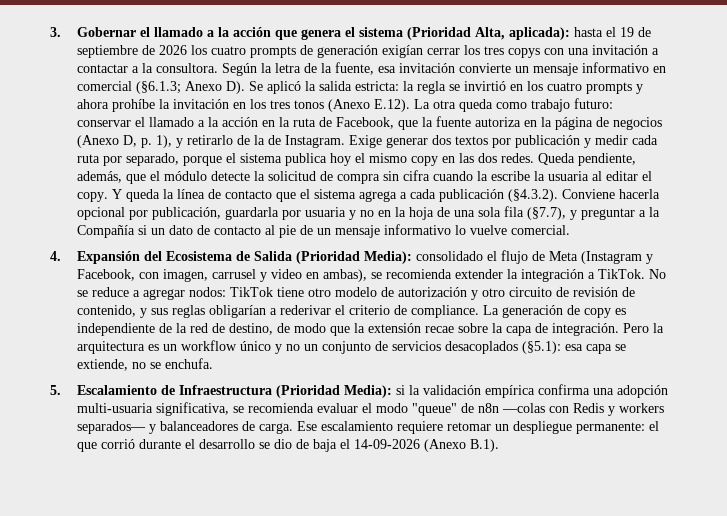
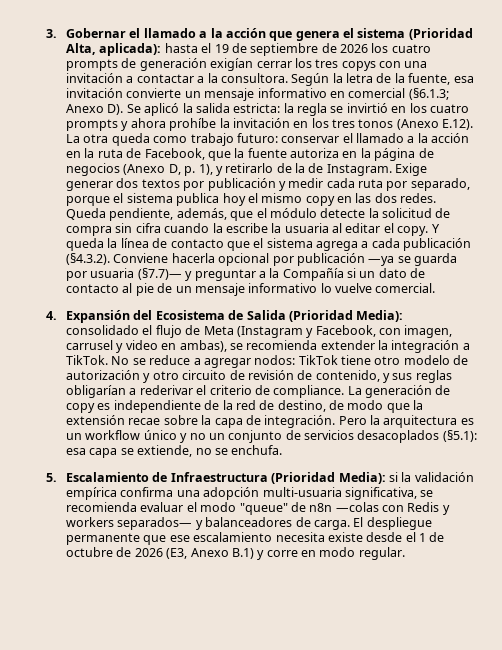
- Y queda la línea de contacto que el sistema agrega a cada publicación (§4.3.2). Conviene hacerla opcional por publicación, guardarla por usuaria y no en la hoja de una sola fila (§7.7), y preguntar a la Compañía si un dato de contacto al pie de un mensaje informativo lo vuelve comercial.
+ Y queda la línea de contacto que el sistema agrega a cada publicación (§4.3.2). Conviene hacerla opcional por publicación —ya se guarda por usuaria (§7.7)— y preguntar a la Compañía si un dato de contacto al pie de un mensaje informativo lo vuelve comercial.
- Ese escalamiento requiere retomar un despliegue permanente: el que corrió durante el desarrollo se dio de baja el 14-09-2026 (Anexo B.1).
+ El despliegue permanente que ese escalamiento necesita existe desde el 1 de octubre de 2026 (E3, Anexo B.1) y corre en modo regular.

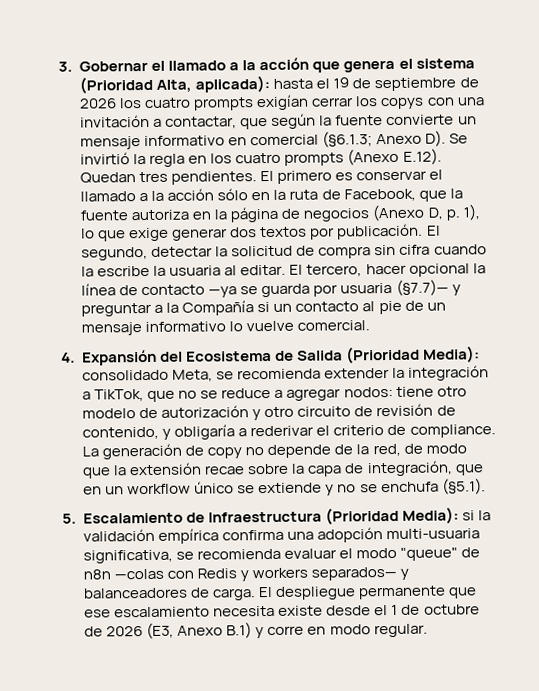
- hasta el 19 de septiembre de 2026 los cuatro prompts de generación exigían cerrar los tres copys con una invitación a contactar a la consultora. Según la letra de la fuente, esa invitación convierte un mensaje informativo en comercial (§6.1.3;
+ hasta el 19 de septiembre de 2026 los cuatro prompts exigían cerrar los copys con una invitación a contactar, que según la fuente convierte un mensaje informativo en comercial (§6.1.3;
- Anexo D). Se aplicó la salida estricta: la regla se invirtió en los cuatro prompts y ahora prohíbe la invitación en los tres tonos (Anexo E.12). La otra queda como trabajo futuro: conservar el llamado a la acción en la ruta de Facebook, que la fuente autoriza en la página de negocios (Anexo D, p. 1), y retirarlo de la de Instagram. Exige generar dos textos por publicación y medir cada ruta por separado, porque el sistema publica hoy el mismo copy en las dos redes. Queda pendiente, además, que el módulo detecte la solicitud de compra sin cifra cuando la escribe la usuaria al editar el copy. Y queda la línea de contacto que el sistema agrega a cada publicación (§4.3.2). Conviene hacerla opcional por publicación —ya se guarda por usuaria (§7.7)— y preguntar a la Compañía si un dato de contacto al pie de un mensaje informativo lo vuelve comercial.
+ Anexo D). Se invirtió la regla en los cuatro prompts (Anexo E.12). Quedan tres pendientes. El primero es conservar el llamado a la acción sólo en la ruta de Facebook, que la fuente autoriza en la página de negocios (Anexo D, p. 1), lo que exige generar dos textos por publicación. El segundo, detectar la solicitud de compra sin cifra cuando la escribe la usuaria al editar. El tercero, hacer opcional la línea de contacto —ya se guarda por usuaria (§7.7)— y preguntar a la Compañía si un contacto al pie de un mensaje informativo lo vuelve comercial.
- 4. Expansión del Ecosistema de Salida (Prioridad Media): consolidado el flujo de Meta (Instagram y Facebook, con imagen, carrusel y video en ambas), se recomienda extender la integración a TikTok. No se reduce a agregar nodos: TikTok tiene otro modelo de autorización y otro circuito de revisión de contenido, y sus reglas obligarían a rederivar el criterio de compliance.
+ 4. Expansión del Ecosistema de Salida (Prioridad Media): consolidado Meta, se recomienda extender la integración a TikTok, que no se reduce a agregar nodos: tiene otro modelo de autorización y otro circuito de revisión de contenido, y obligaría a rederivar el criterio de compliance.
- La generación de copy es independiente de la red de destino, de modo que la extensión recae sobre la capa de integración. Pero la arquitectura es un workflow único y no un conjunto de servicios desacoplados (§5.1): esa capa se extiende, no se enchufa.
+ La generación de copy no depende de la red, de modo que la extensión recae sobre la capa de integración, que en un workflow único se extiende y no se enchufa (§5.1).

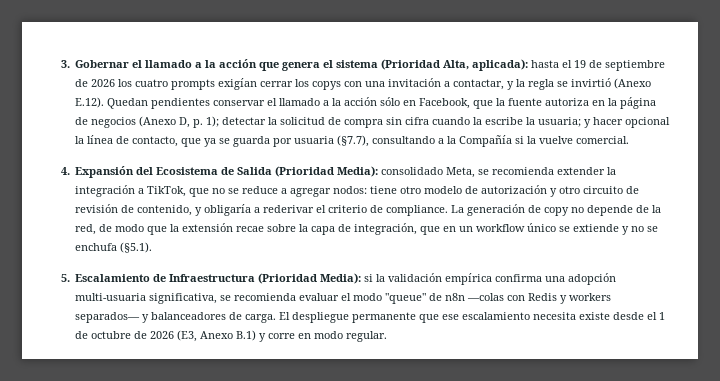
- hasta el 19 de septiembre de 2026 los cuatro prompts exigían cerrar los copys con una invitación a contactar, que según la fuente convierte un mensaje informativo en comercial (§6.1.3; Anexo D). Se invirtió la regla en los cuatro prompts (Anexo E.12). Quedan tres pendientes. El primero es conservar el llamado a la acción sólo en la ruta de Facebook, que la fuente autoriza en la página de negocios (Anexo D, p. 1), lo que exige generar dos textos por publicación. El segundo, detectar la solicitud de compra sin cifra cuando la escribe la usuaria al editar. El tercero, hacer opcional la línea de contacto —ya se guarda por usuaria (§7.7)— y preguntar a la Compañía si un contacto al pie de un mensaje informativo lo vuelve comercial.
+ hasta el 19 de septiembre de 2026 los cuatro prompts exigían cerrar los copys con una invitación a contactar, y la regla se invirtió (Anexo E.12). Quedan pendientes conservar el llamado a la acción sólo en Facebook, que la fuente autoriza en la página de negocios (Anexo D, p. 1); detectar la solicitud de compra sin cifra cuando la escribe la usuaria; y hacer opcional la línea de contacto, que ya se guarda por usuaria (§7.7), consultando a la Compañía si la vuelve comercial.

